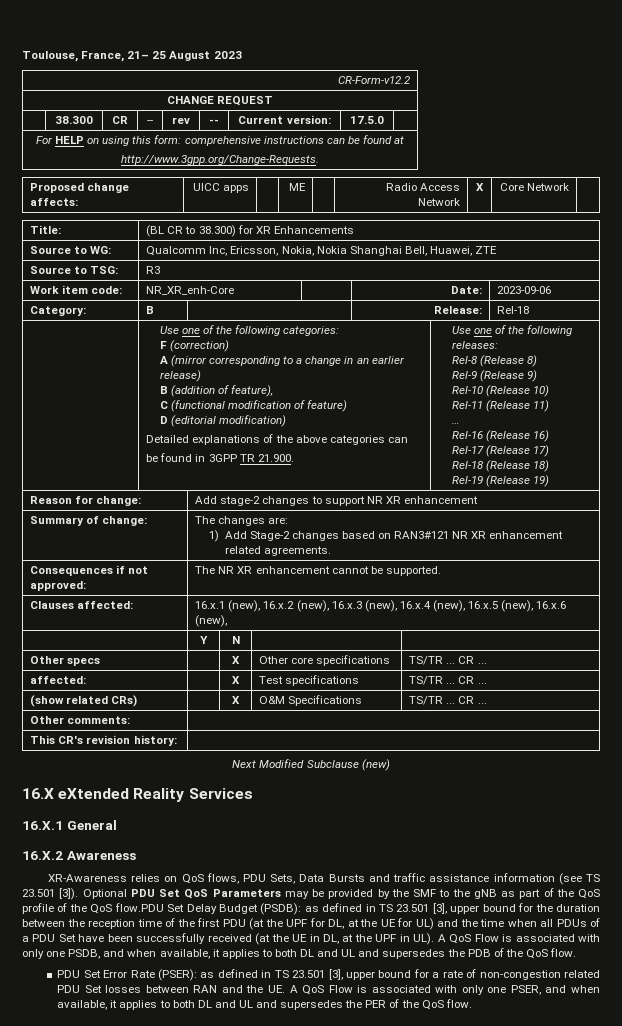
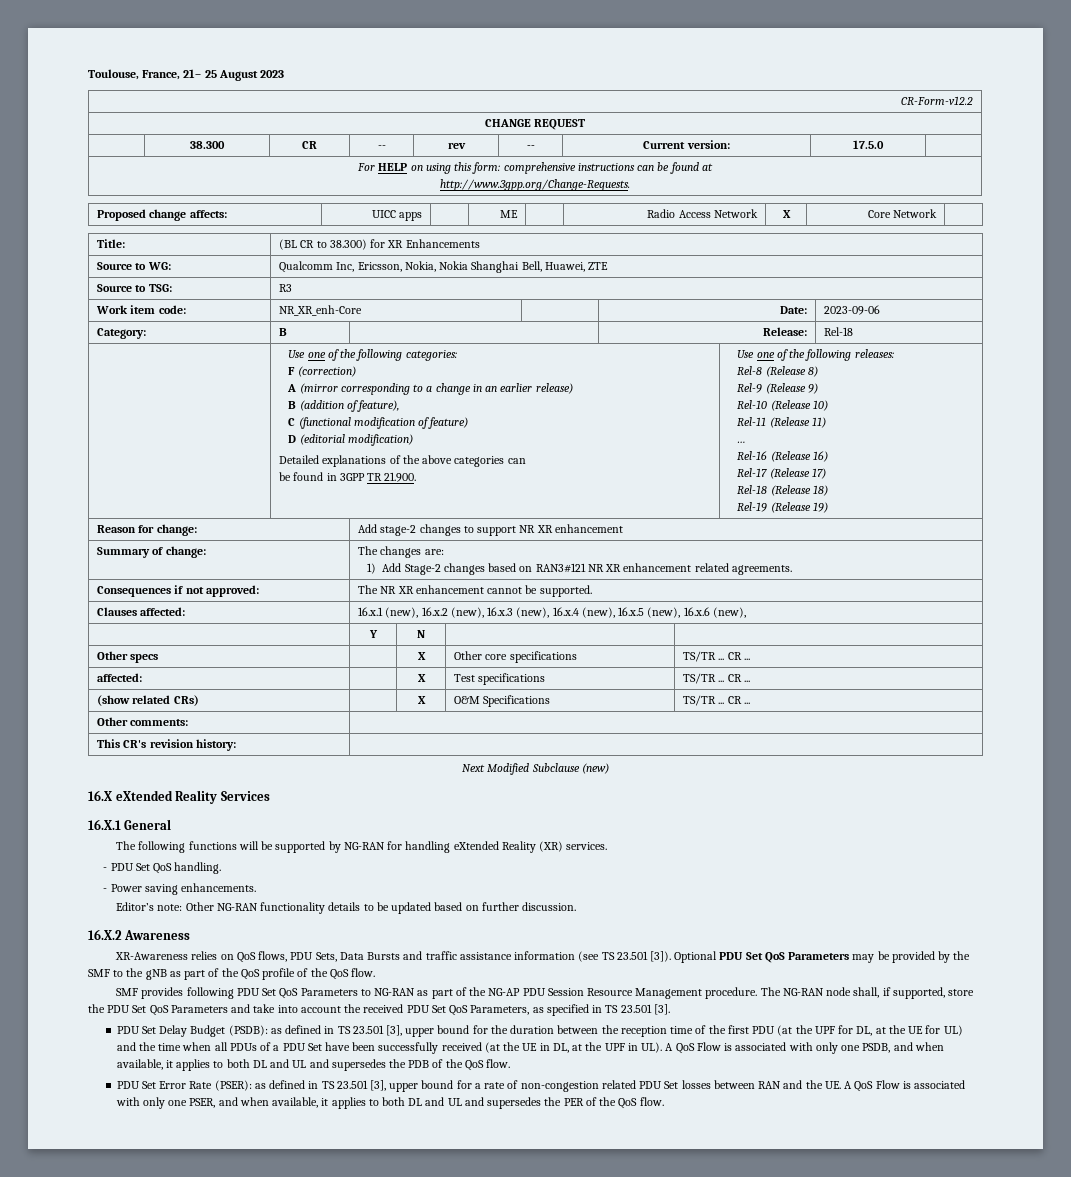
+ The following functions will be supported by NG-RAN for handling eXtended Reality (XR) services.
+ - PDU Set QoS handling.
+ - Power saving enhancements.
+ Editor’s note: Other NG-RAN functionality details to be updated based on further discussion.
- Optional PDU Set QoS Parameters may be provided by the SMF to the gNB as part of the QoS profile of the QoS flow.PDU Set Delay Budget (PSDB):
+ Optional PDU Set QoS Parameters may be provided by the SMF to the gNB as part of the QoS profile of the QoS flow.
+ SMF provides following PDU Set QoS Parameters to NG-RAN as part of the NG-AP PDU Session Resource Management procedure. The NG-RAN node shall, if supported, store the PDU Set QoS Parameters and take into account the received PDU Set QoS Parameters, as specified in TS 23.501 [3].
+ PDU Set Delay Budget (PSDB):

